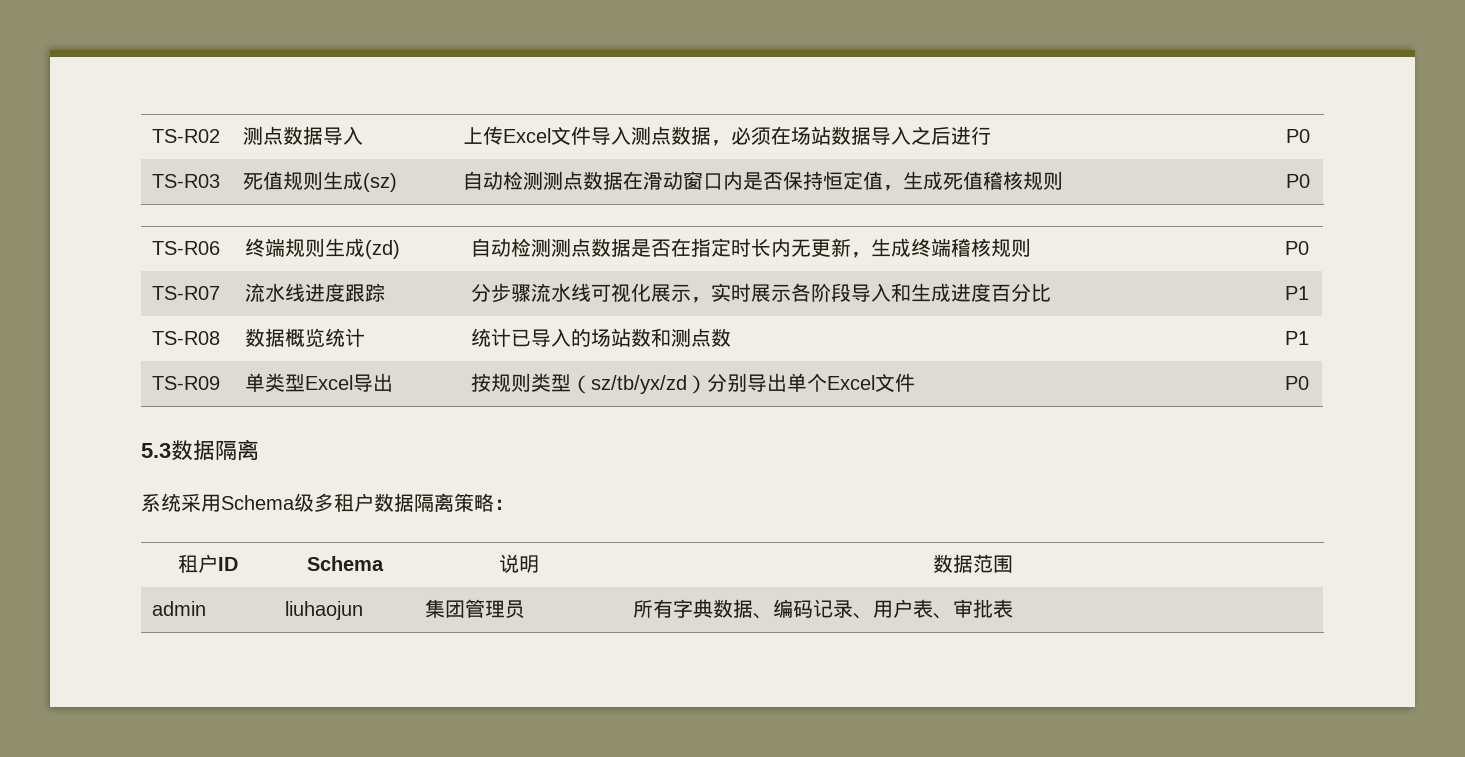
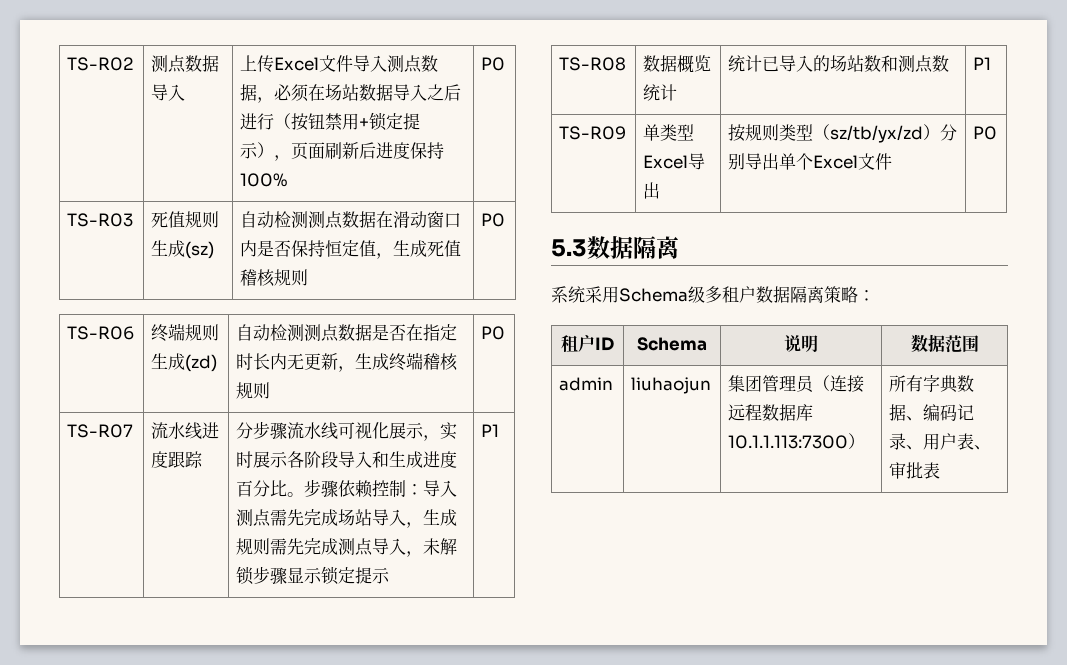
- TS-R02 | 测点数据导入 | 上传Excel文件导入测点数据，必须在场站数据导入之后进行 | P0
+ TS-R02 | 测点数据导入 | 上传Excel文件导入测点数据，必须在场站数据导入之后进行（按钮禁用+锁定提示），页面刷新后进度保持100% | P0
- 分步骤流水线可视化展示，实时展示各阶段导入和生成进度百分比
+ 分步骤流水线可视化展示，实时展示各阶段导入和生成进度百分比。步骤依赖控制：导入测点需先完成场站导入，生成规则需先完成测点导入，未解锁步骤显示锁定提示
- admin | liuhaojun | 集团管理员 | 所有字典数据、编码记录、用户表、审批表
+ admin | liuhaojun | 集团管理员（连接远程数据库10.1.1.113:7300） | 所有字典数据、编码记录、用户表、审批表

